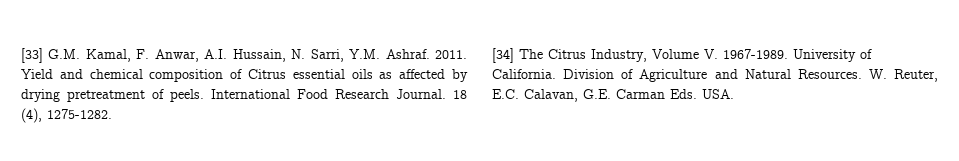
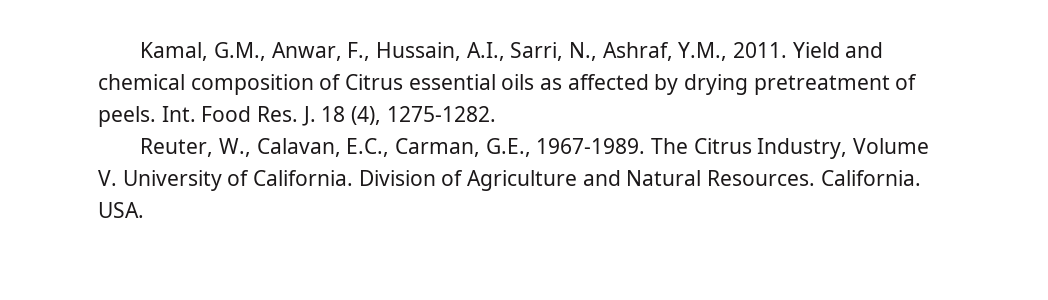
- [33] G.M. Kamal, F. Anwar, A.I. Hussain, N. Sarri, Y.M. Ashraf. 2011.
+ Kamal, G.M., Anwar, F., Hussain, A.I., Sarri, N., Ashraf, Y.M., 2011.
- International Food Research Journal. 18 (4), 1275-1282.
+ Int. Food Res. J. 18 (4), 1275-1282.
- [34] The Citrus Industry, Volume V. 1967-1989. University of California.
+ Reuter, W., Calavan, E.C., Carman, G.E., 1967-1989. The Citrus Industry, Volume V. University of California.
- W. Reuter, E.C. Calavan, G.E. Carman Eds. USA.
+ California. USA.

